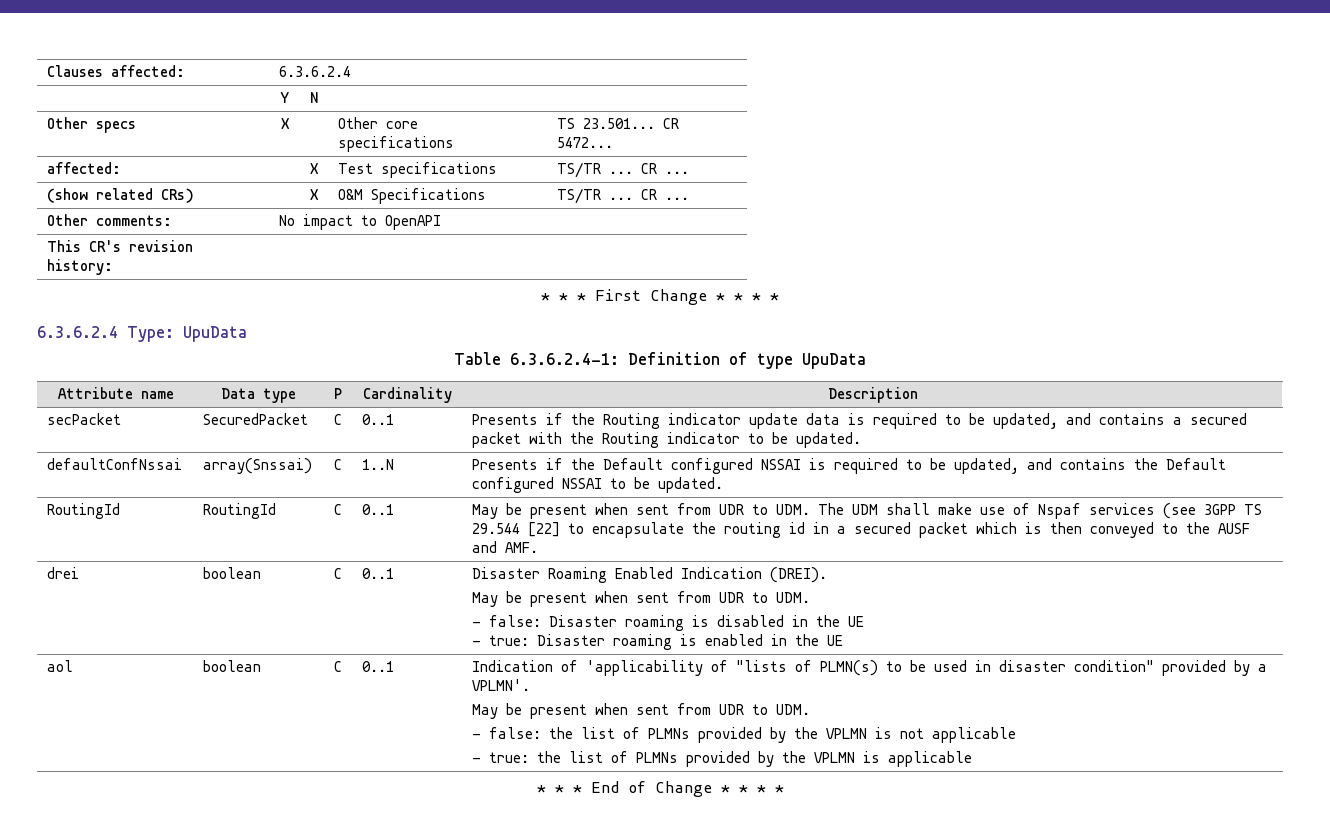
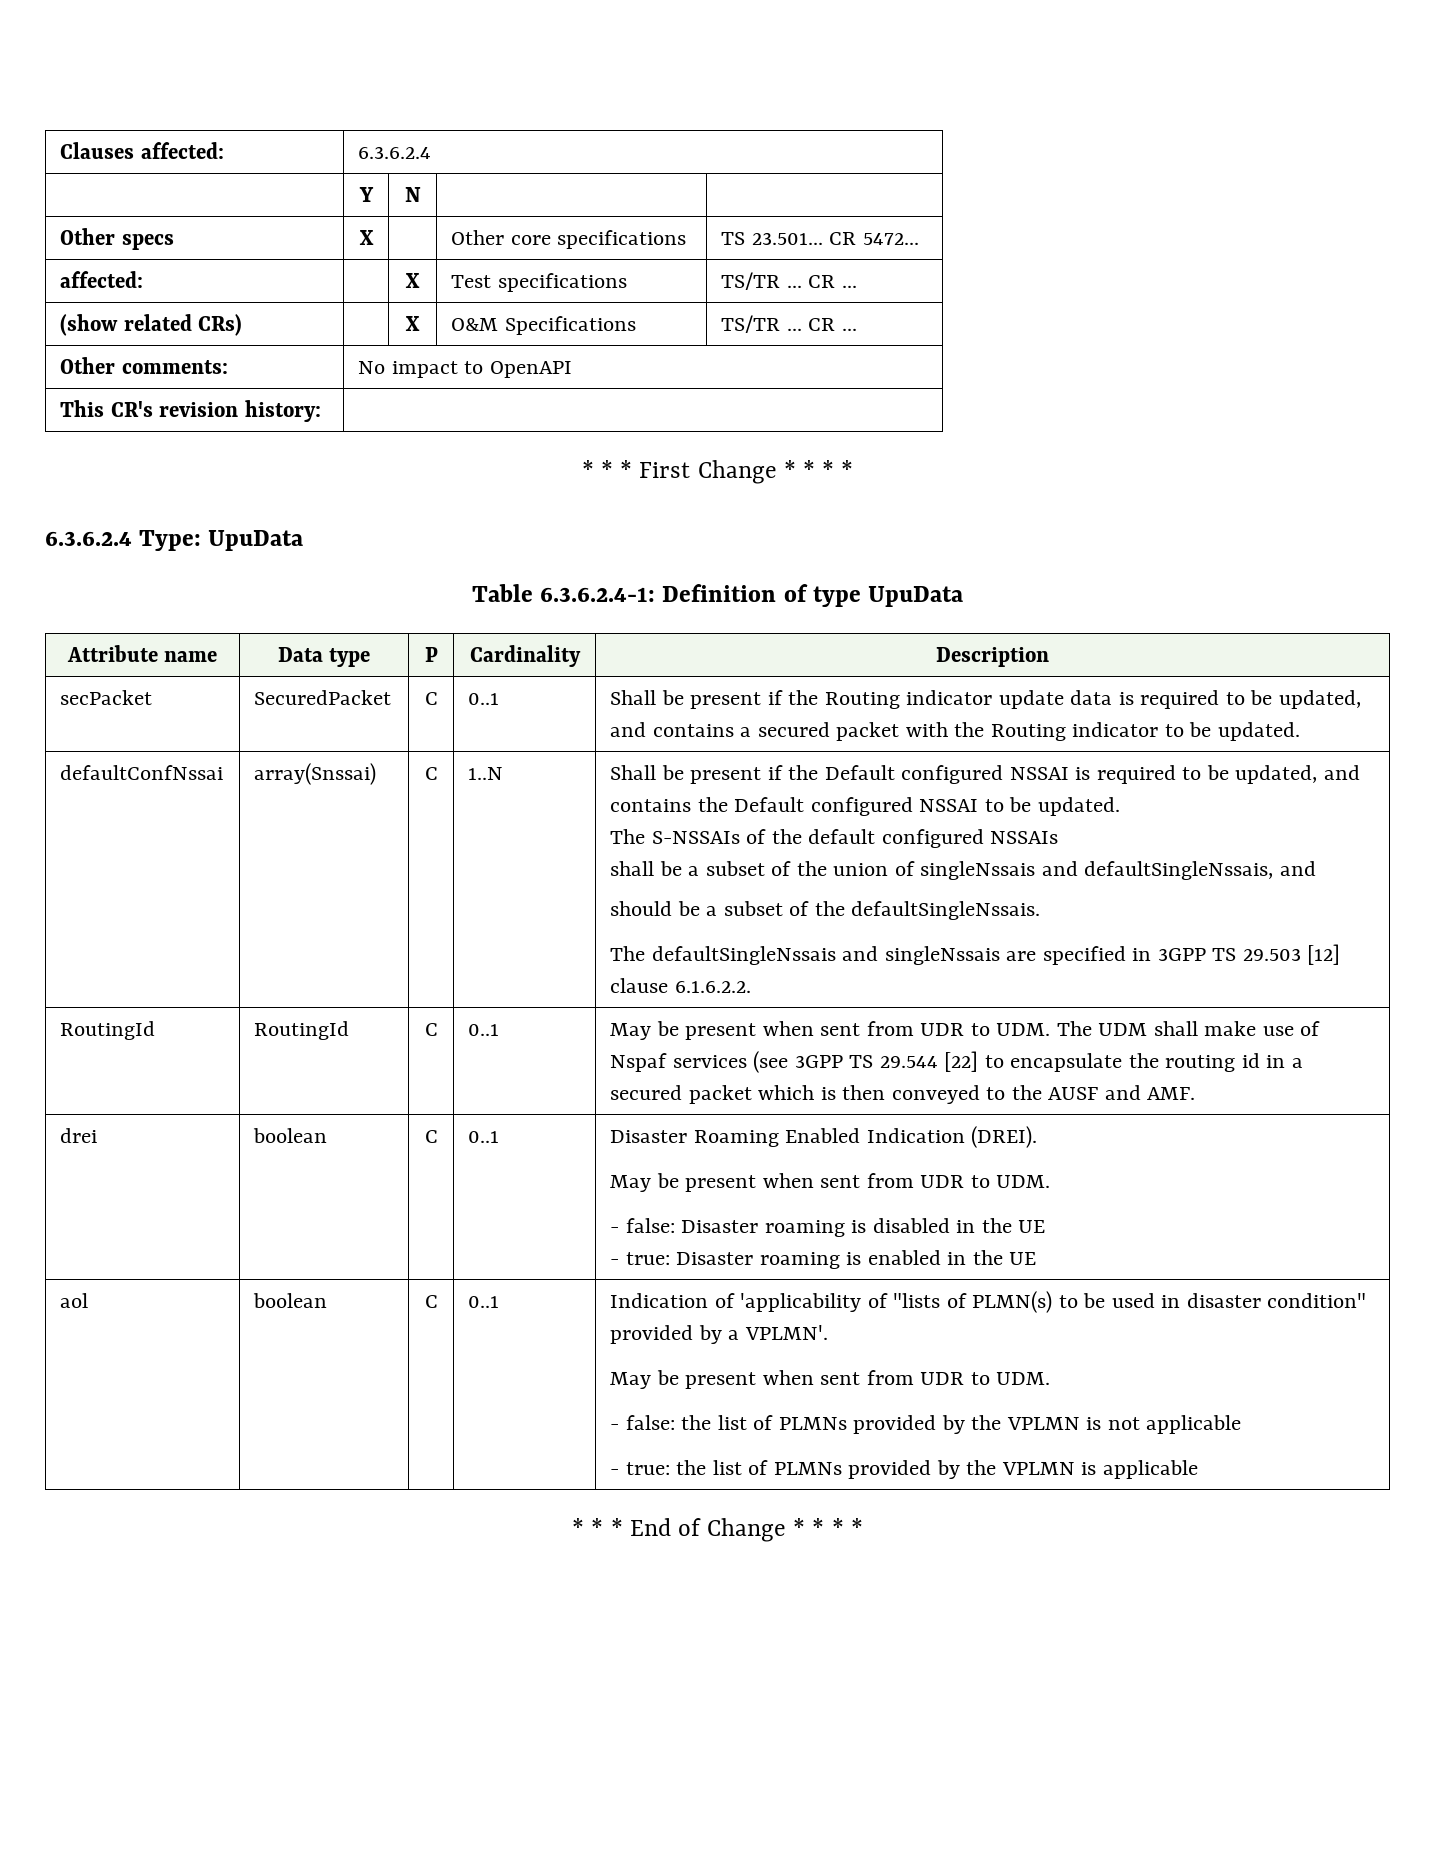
- secPacket | SecuredPacket | C | 0..1 | Presents if the Routing indicator update data is required to be updated, and contains a secured packet with the Routing indicator to be updated.
+ secPacket | SecuredPacket | C | 0..1 | Shall be present if the Routing indicator update data is required to be updated, and contains a secured packet with the Routing indicator to be updated.
- Presents if the Default configured NSSAI is required to be updated, and contains the Default configured NSSAI to be updated.
+ Shall be present if the Default configured NSSAI is required to be updated, and contains the Default configured NSSAI to be updated.
+ The S-NSSAIs of the default configured NSSAIs
+ shall be a subset of the union of singleNssais and defaultSingleNssais, and
+ should be a subset of the defaultSingleNssais.
+ The defaultSingleNssais and singleNssais are specified in 3GPP TS 29.503 [12] clause 6.1.6.2.2.

